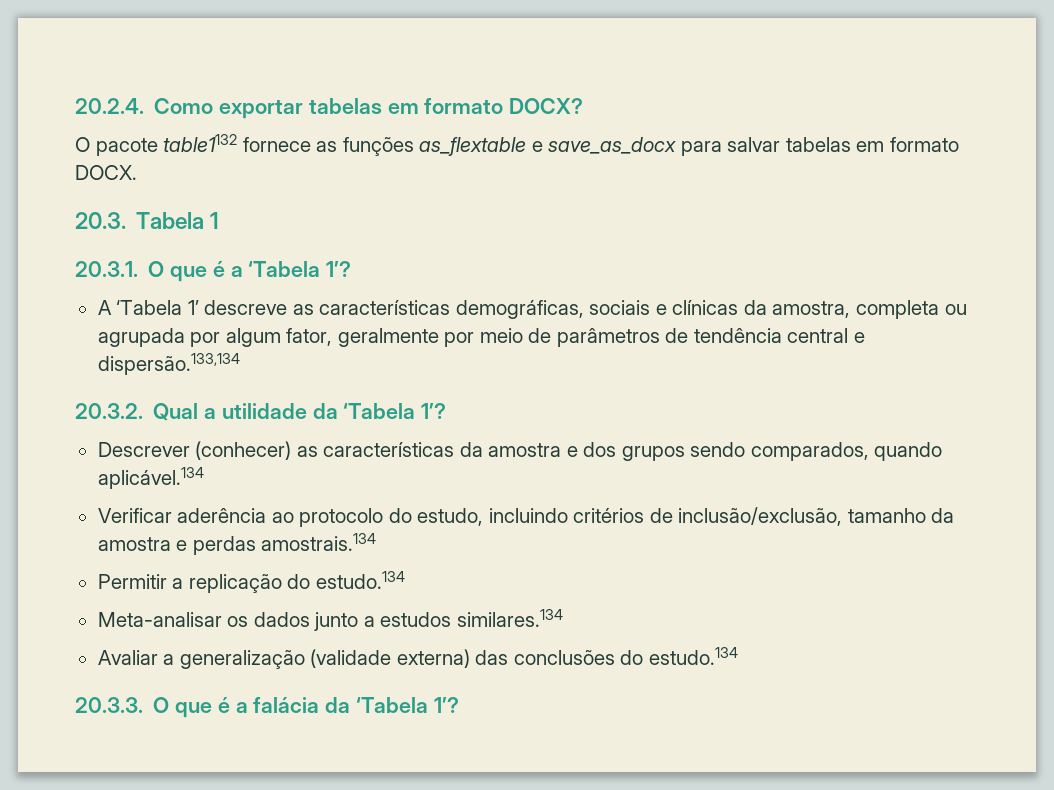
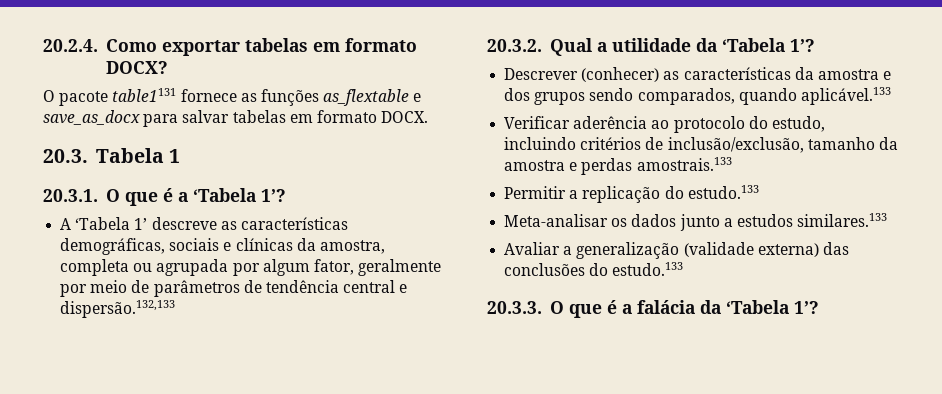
- O pacote table1132 fornece as funções as_flextable e save_as_docx para salvar tabelas em formato DOCX.
+ O pacote table1131 fornece as funções as_flextable e save_as_docx para salvar tabelas em formato DOCX.
- A ‘Tabela 1’ descreve as características demográficas, sociais e clínicas da amostra, completa ou agrupada por algum fator, geralmente por meio de parâmetros de tendência central e dispersão.133,134
+ A ‘Tabela 1’ descreve as características demográficas, sociais e clínicas da amostra, completa ou agrupada por algum fator, geralmente por meio de parâmetros de tendência central e dispersão.132,133
- Descrever (conhecer) as características da amostra e dos grupos sendo comparados, quando aplicável.134
+ Descrever (conhecer) as características da amostra e dos grupos sendo comparados, quando aplicável.133
- Verificar aderência ao protocolo do estudo, incluindo critérios de inclusão/exclusão, tamanho da amostra e perdas amostrais.134
+ Verificar aderência ao protocolo do estudo, incluindo critérios de inclusão/exclusão, tamanho da amostra e perdas amostrais.133
- Permitir a replicação do estudo.134
+ Permitir a replicação do estudo.133
- Meta-analisar os dados junto a estudos similares.134
+ Meta-analisar os dados junto a estudos similares.133
- Avaliar a generalização (validade externa) das conclusões do estudo.134
+ Avaliar a generalização (validade externa) das conclusões do estudo.133

